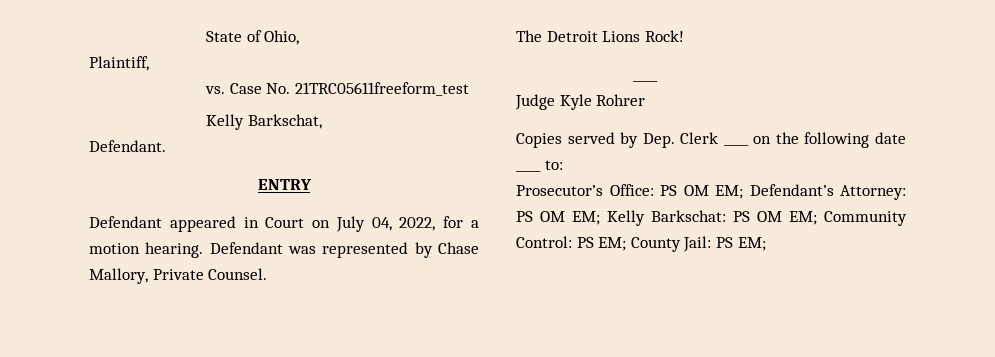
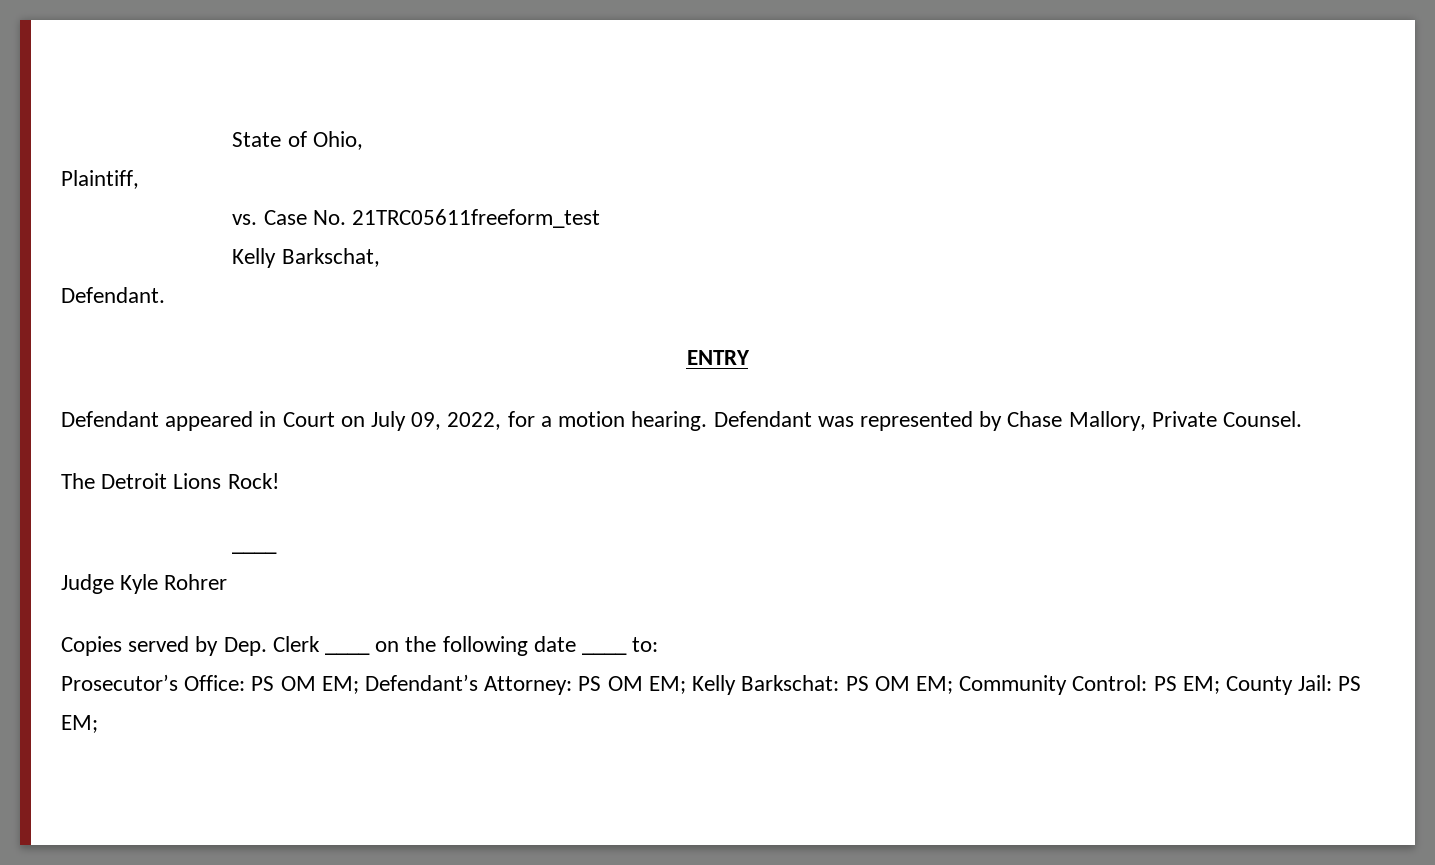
- Defendant appeared in Court on July 04, 2022, for a motion hearing.
+ Defendant appeared in Court on July 09, 2022, for a motion hearing.

